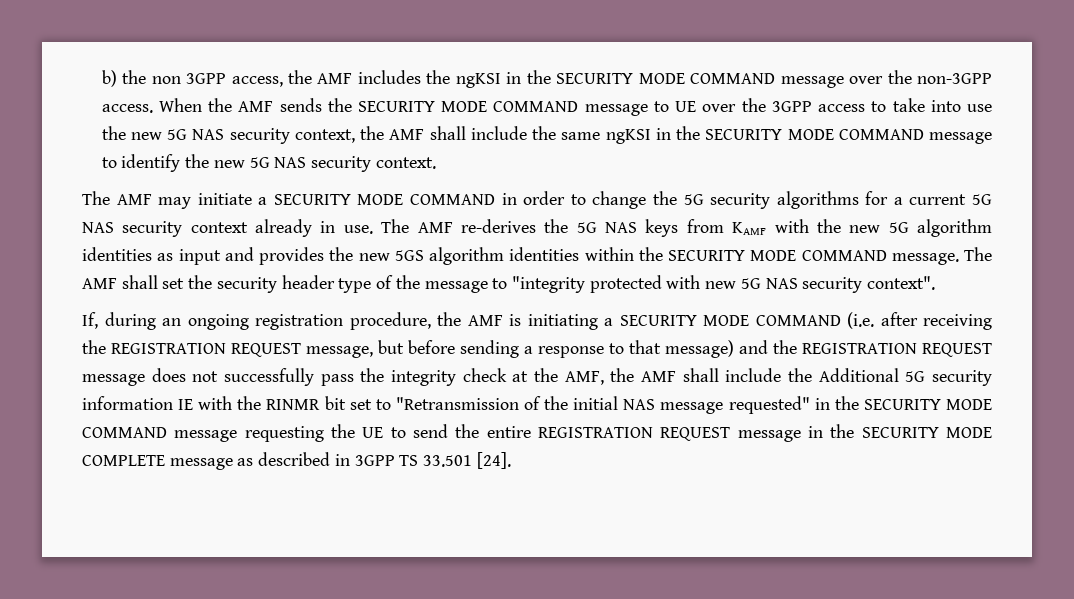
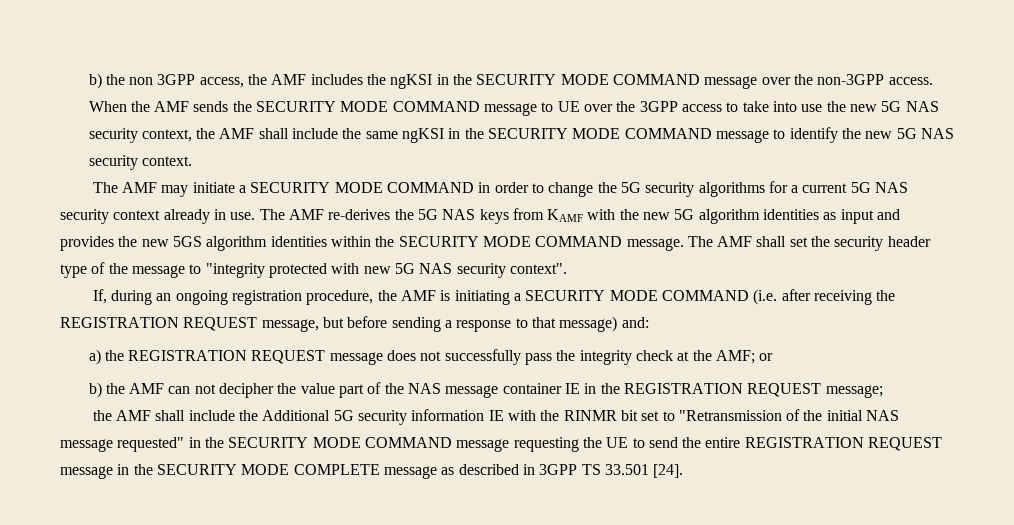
- If, during an ongoing registration procedure, the AMF is initiating a SECURITY MODE COMMAND (i.e. after receiving the REGISTRATION REQUEST message, but before sending a response to that message) and the REGISTRATION REQUEST message does not successfully pass the integrity check at the AMF, the AMF shall include the Additional 5G security information IE with the RINMR bit set to "Retransmission of the initial NAS message requested" in the SECURITY MODE COMMAND message requesting the UE to send the entire REGISTRATION REQUEST message in the SECURITY MODE COMPLETE message as described in 3GPP TS 33.501 [24].
+ If, during an ongoing registration procedure, the AMF is initiating a SECURITY MODE COMMAND (i.e. after receiving the REGISTRATION REQUEST message, but before sending a response to that message) and:
+ a) the REGISTRATION REQUEST message does not successfully pass the integrity check at the AMF; or
+ b) the AMF can not decipher the value part of the NAS message container IE in the REGISTRATION REQUEST message;
+ the AMF shall include the Additional 5G security information IE with the RINMR bit set to "Retransmission of the initial NAS message requested" in the SECURITY MODE COMMAND message requesting the UE to send the entire REGISTRATION REQUEST message in the SECURITY MODE COMPLETE message as described in 3GPP TS 33.501 [24].

